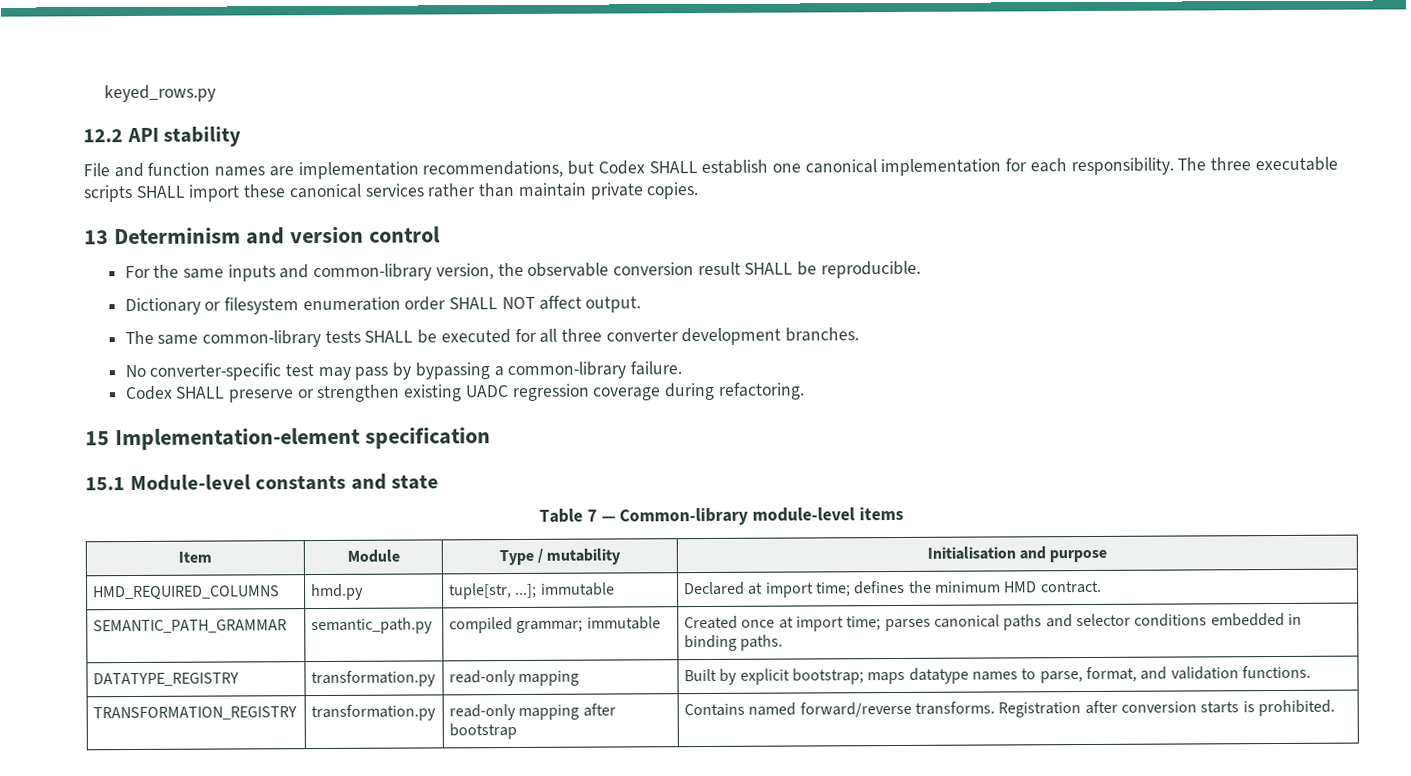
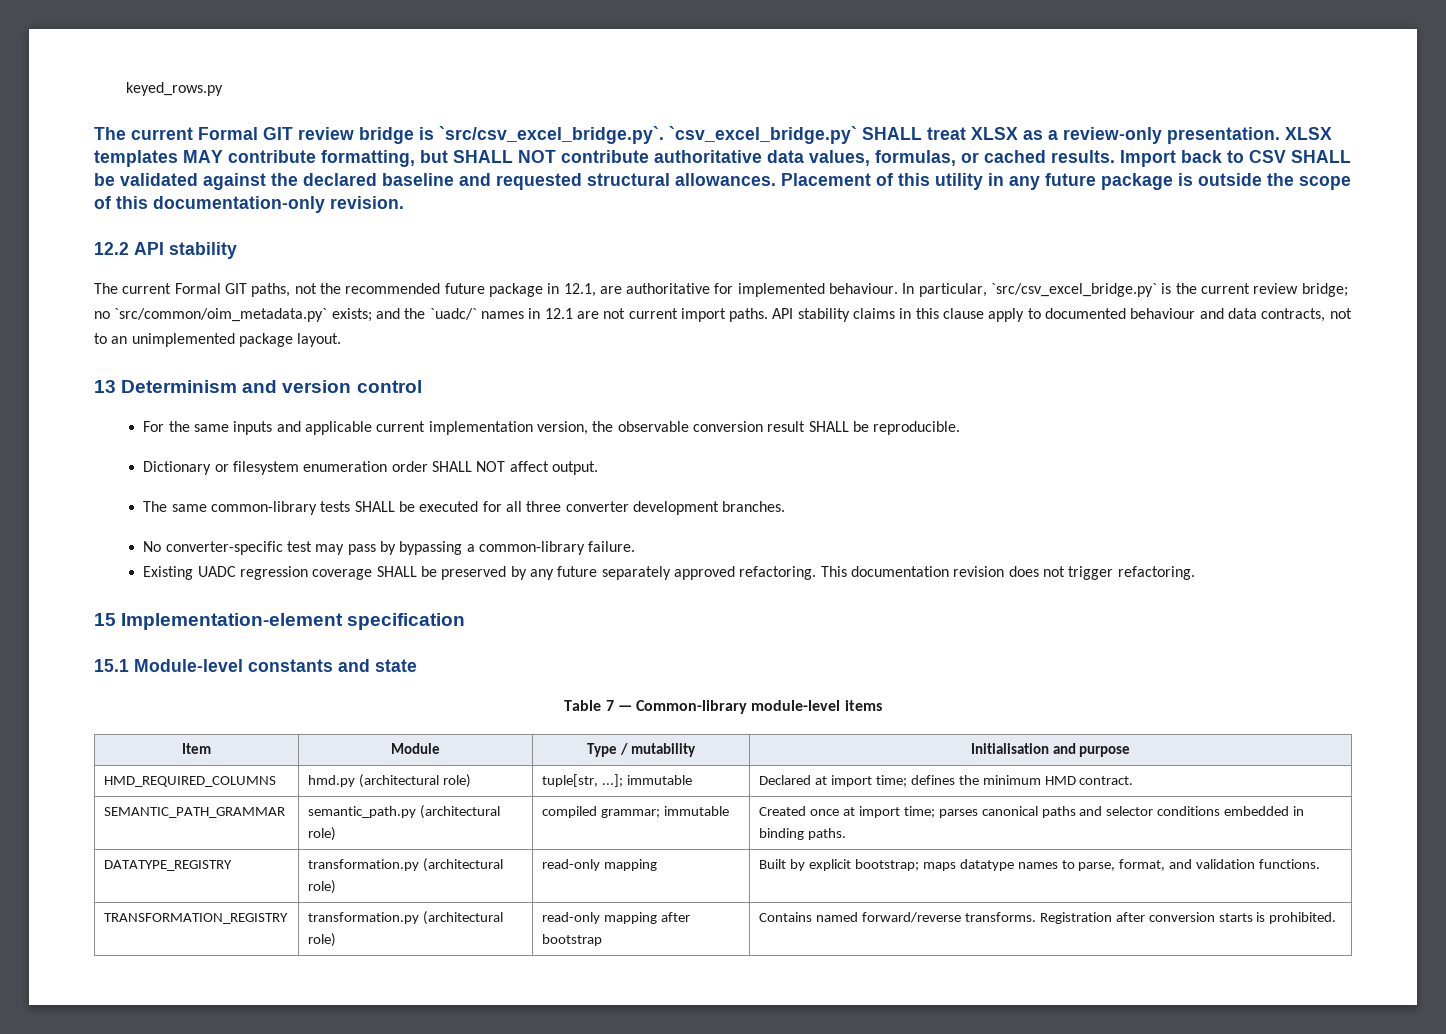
+ The current Formal GIT review bridge is `src/csv_excel_bridge.py`. `csv_excel_bridge.py` SHALL treat XLSX as a review-only presentation. XLSX templates MAY contribute formatting, but SHALL NOT contribute authoritative data values, formulas, or cached results. Import back to CSV SHALL be validated against the declared baseline and requested structural allowances. Placement of this utility in any future package is outside the scope of this documentation-only revision.
  12.2 API stability
- File and function names are implementation recommendations, but Codex SHALL establish one canonical implementation for each responsibility. The three executable scripts SHALL import these canonical services rather than maintain private copies.
+ The current Formal GIT paths, not the recommended future package in 12.1, are authoritative for implemented behaviour. In particular, `src/csv_excel_bridge.py` is the current review bridge; no `src/common/oim_metadata.py` exists; and the `uadc/` names in 12.1 are not current import paths. API stability claims in this clause apply to documented behaviour and data contracts, not to an unimplemented package layout.
- For the same inputs and common-library version, the observable conversion result SHALL be reproducible.
+ For the same inputs and applicable current implementation version, the observable conversion result SHALL be reproducible.
- Codex SHALL preserve or strengthen existing UADC regression coverage during refactoring.
+ Existing UADC regression coverage SHALL be preserved by any future separately approved refactoring. This documentation revision does not trigger refactoring.
- HMD_REQUIRED_COLUMNS | hmd.py | tuple[str, ...]; immutable | Declared at import time; defines the minimum HMD contract.
+ HMD_REQUIRED_COLUMNS | hmd.py (architectural role) | tuple[str, ...]; immutable | Declared at import time; defines the minimum HMD contract.
- SEMANTIC_PATH_GRAMMAR | semantic_path.py | compiled grammar; immutable | Created once at import time; parses canonical paths and selector conditions embedded in binding paths.
+ SEMANTIC_PATH_GRAMMAR | semantic_path.py (architectural role) | compiled grammar; immutable | Created once at import time; parses canonical paths and selector conditions embedded in binding paths.
- DATATYPE_REGISTRY | transformation.py | read-only mapping | Built by explicit bootstrap; maps datatype names to parse, format, and validation functions.
+ DATATYPE_REGISTRY | transformation.py (architectural role) | read-only mapping | Built by explicit bootstrap; maps datatype names to parse, format, and validation functions.
- TRANSFORMATION_REGISTRY | transformation.py | read-only mapping after bootstrap | Contains named forward/reverse transforms. Registration after conversion starts is prohibited.
+ TRANSFORMATION_REGISTRY | transformation.py (architectural role) | read-only mapping after bootstrap | Contains named forward/reverse transforms. Registration after conversion starts is prohibited.

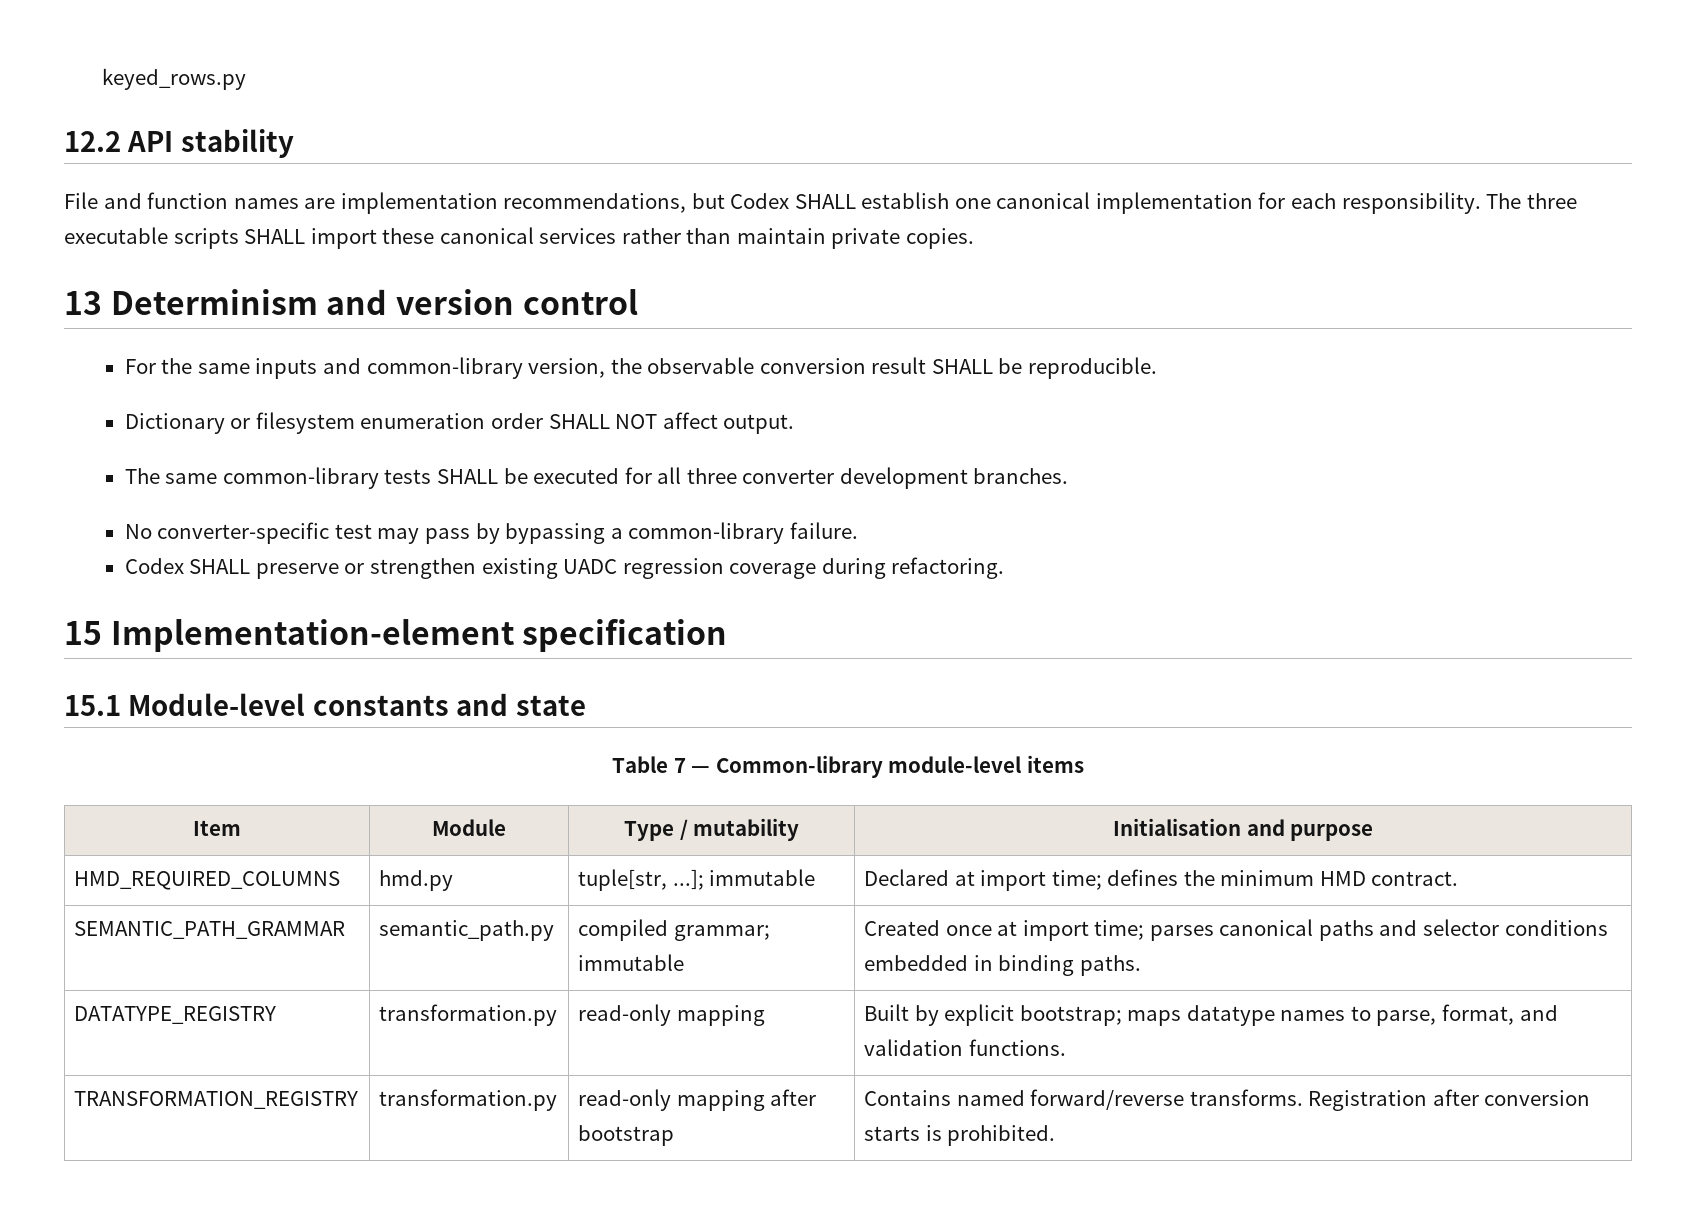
- The current Formal GIT review bridge is `src/csv_excel_bridge.py`. `csv_excel_bridge.py` SHALL treat XLSX as a review-only presentation. XLSX templates MAY contribute formatting, but SHALL NOT contribute authoritative data values, formulas, or cached results. Import back to CSV SHALL be validated against the declared baseline and requested structural allowances. Placement of this utility in any future package is outside the scope of this documentation-only revision.
  12.2 API stability
- The current Formal GIT paths, not the recommended future package in 12.1, are authoritative for implemented behaviour. In particular, `src/csv_excel_bridge.py` is the current review bridge; no `src/common/oim_metadata.py` exists; and the `uadc/` names in 12.1 are not current import paths. API stability claims in this clause apply to documented behaviour and data contracts, not to an unimplemented package layout.
+ File and function names are implementation recommendations, but Codex SHALL establish one canonical implementation for each responsibility. The three executable scripts SHALL import these canonical services rather than maintain private copies.
- For the same inputs and applicable current implementation version, the observable conversion result SHALL be reproducible.
+ For the same inputs and common-library version, the observable conversion result SHALL be reproducible.
- Existing UADC regression coverage SHALL be preserved by any future separately approved refactoring. This documentation revision does not trigger refactoring.
+ Codex SHALL preserve or strengthen existing UADC regression coverage during refactoring.
- HMD_REQUIRED_COLUMNS | hmd.py (architectural role) | tuple[str, ...]; immutable | Declared at import time; defines the minimum HMD contract.
+ HMD_REQUIRED_COLUMNS | hmd.py | tuple[str, ...]; immutable | Declared at import time; defines the minimum HMD contract.
- SEMANTIC_PATH_GRAMMAR | semantic_path.py (architectural role) | compiled grammar; immutable | Created once at import time; parses canonical paths and selector conditions embedded in binding paths.
+ SEMANTIC_PATH_GRAMMAR | semantic_path.py | compiled grammar; immutable | Created once at import time; parses canonical paths and selector conditions embedded in binding paths.
- DATATYPE_REGISTRY | transformation.py (architectural role) | read-only mapping | Built by explicit bootstrap; maps datatype names to parse, format, and validation functions.
+ DATATYPE_REGISTRY | transformation.py | read-only mapping | Built by explicit bootstrap; maps datatype names to parse, format, and validation functions.
- TRANSFORMATION_REGISTRY | transformation.py (architectural role) | read-only mapping after bootstrap | Contains named forward/reverse transforms. Registration after conversion starts is prohibited.
+ TRANSFORMATION_REGISTRY | transformation.py | read-only mapping after bootstrap | Contains named forward/reverse transforms. Registration after conversion starts is prohibited.

